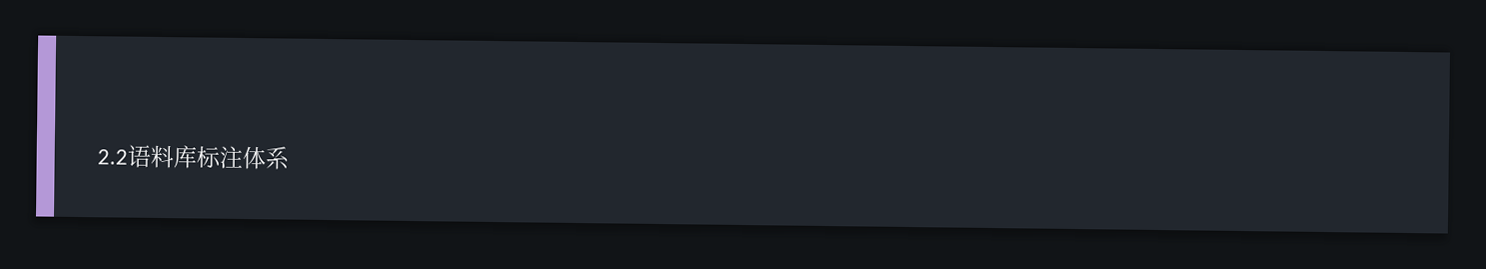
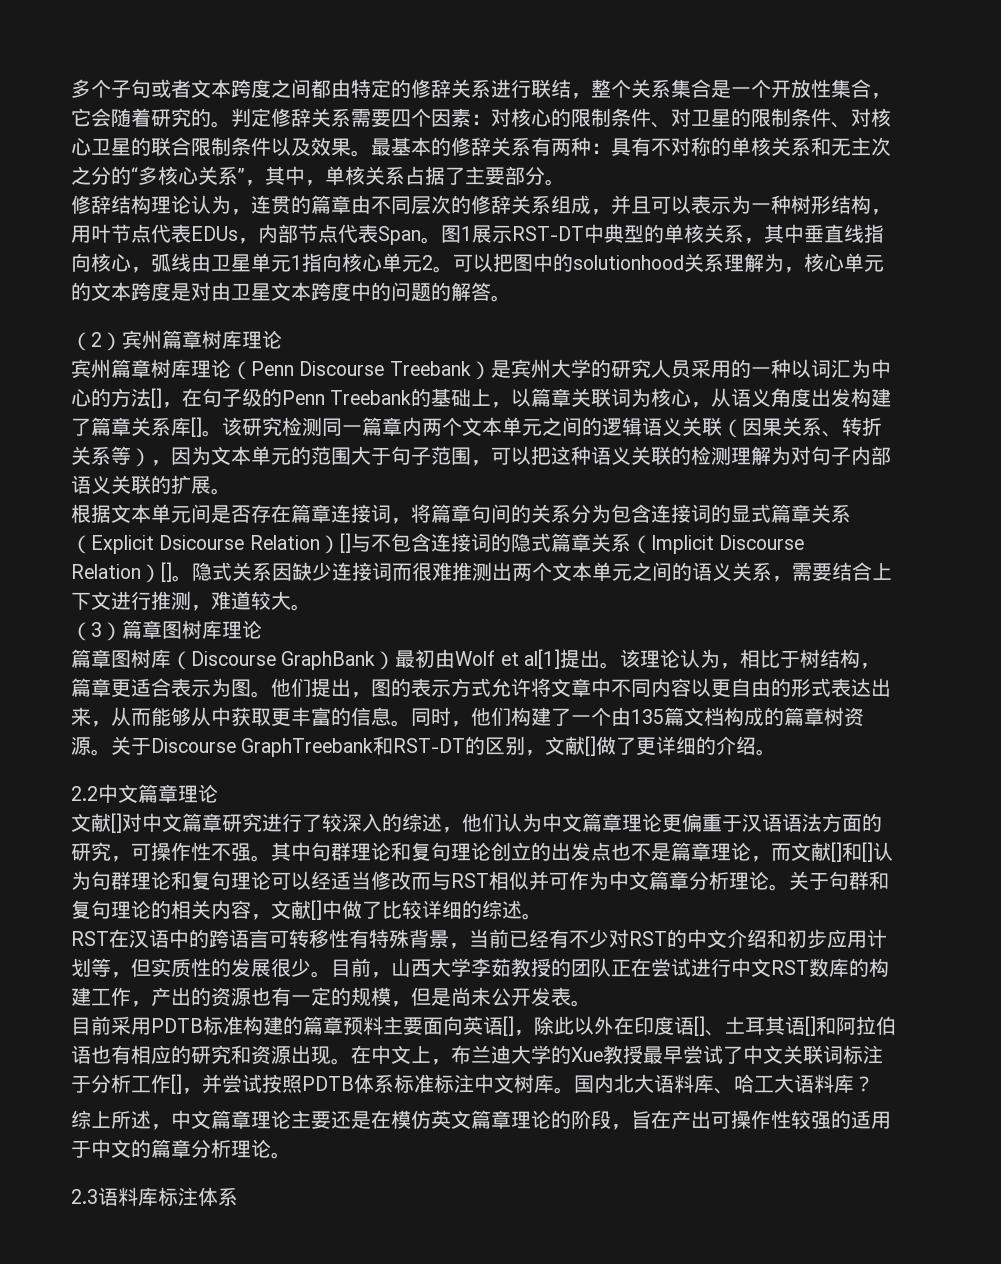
- 2.2语料库标注体系
+ 多个子句或者文本跨度之间都由特定的修辞关系进行联结，整个关系集合是一个开放性集合，它会随着研究的。判定修辞关系需要四个因素：对核心的限制条件、对卫星的限制条件、对核心卫星的联合限制条件以及效果。最基本的修辞关系有两种：具有不对称的单核关系和无主次之分的“多核心关系”，其中，单核关系占据了主要部分。
+ 修辞结构理论认为，连贯的篇章由不同层次的修辞关系组成，并且可以表示为一种树形结构，用叶节点代表EDUs，内部节点代表Span。图1展示RST-DT中典型的单核关系，其中垂直线指向核心，弧线由卫星单元1指向核心单元2。可以把图中的solutionhood关系理解为，核心单元的文本跨度是对由卫星文本跨度中的问题的解答。
+ （2）宾州篇章树库理论
+ 宾州篇章树库理论（Penn Discourse Treebank）是宾州大学的研究人员采用的一种以词汇为中心的方法[]，在句子级的Penn Treebank的基础上，以篇章关联词为核心，从语义角度出发构建了篇章关系库[]。该研究检测同一篇章内两个文本单元之间的逻辑语义关联（因果关系、转折关系等），因为文本单元的范围大于句子范围，可以把这种语义关联的检测理解为对句子内部语义关联的扩展。
+ 根据文本单元间是否存在篇章连接词，将篇章句间的关系分为包含连接词的显式篇章关系（Explicit Dsicourse Relation）[]与不包含连接词的隐式篇章关系（Implicit Discourse Relation）[]。隐式关系因缺少连接词而很难推测出两个文本单元之间的语义关系，需要结合上下文进行推测，难道较大。
+ （3）篇章图树库理论
+ 篇章图树库（Discourse GraphBank）最初由Wolf et al[1]提出。该理论认为，相比于树结构，篇章更适合表示为图。他们提出，图的表示方式允许将文章中不同内容以更自由的形式表达出来，从而能够从中获取更丰富的信息。同时，他们构建了一个由135篇文档构成的篇章树资源。关于Discourse GraphTreebank和RST-DT的区别，文献[]做了更详细的介绍。
+ 2.2中文篇章理论
+ 文献[]对中文篇章研究进行了较深入的综述，他们认为中文篇章理论更偏重于汉语语法方面的研究，可操作性不强。其中句群理论和复句理论创立的出发点也不是篇章理论，而文献[]和[]认为句群理论和复句理论可以经适当修改而与RST相似并可作为中文篇章分析理论。关于句群和复句理论的相关内容，文献[]中做了比较详细的综述。
+ RST在汉语中的跨语言可转移性有特殊背景，当前已经有不少对RST的中文介绍和初步应用计划等，但实质性的发展很少。目前，山西大学李茹教授的团队正在尝试进行中文RST数库的构建工作，产出的资源也有一定的规模，但是尚未公开发表。
+ 目前采用PDTB标准构建的篇章预料主要面向英语[]，除此以外在印度语[]、土耳其语[]和阿拉伯语也有相应的研究和资源出现。在中文上，布兰迪大学的Xue教授最早尝试了中文关联词标注于分析工作[]，并尝试按照PDTB体系标准标注中文树库。国内北大语料库、哈工大语料库？
+ 综上所述，中文篇章理论主要还是在模仿英文篇章理论的阶段，旨在产出可操作性较强的适用于中文的篇章分析理论。
+ 2.3语料库标注体系

